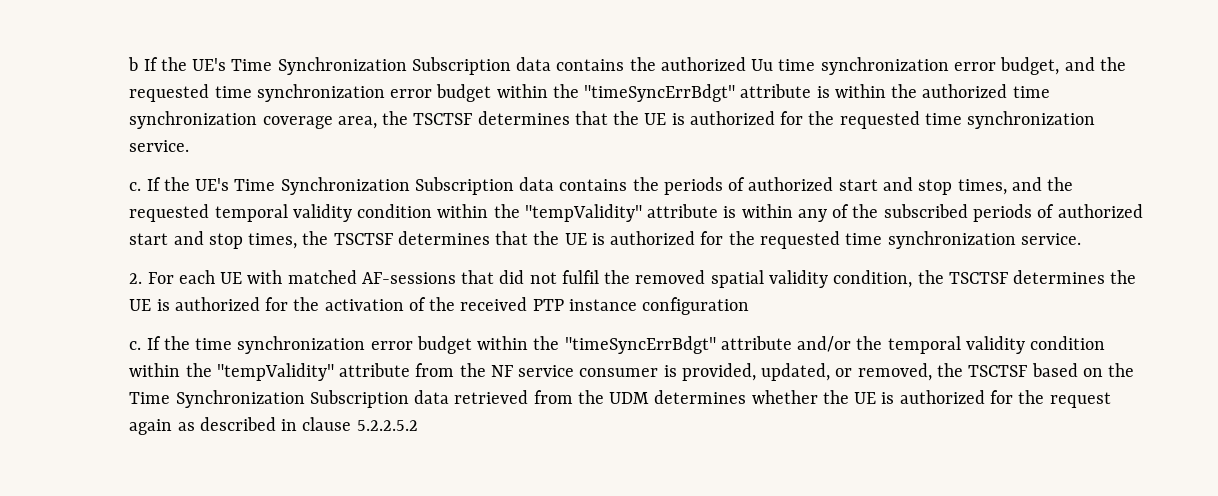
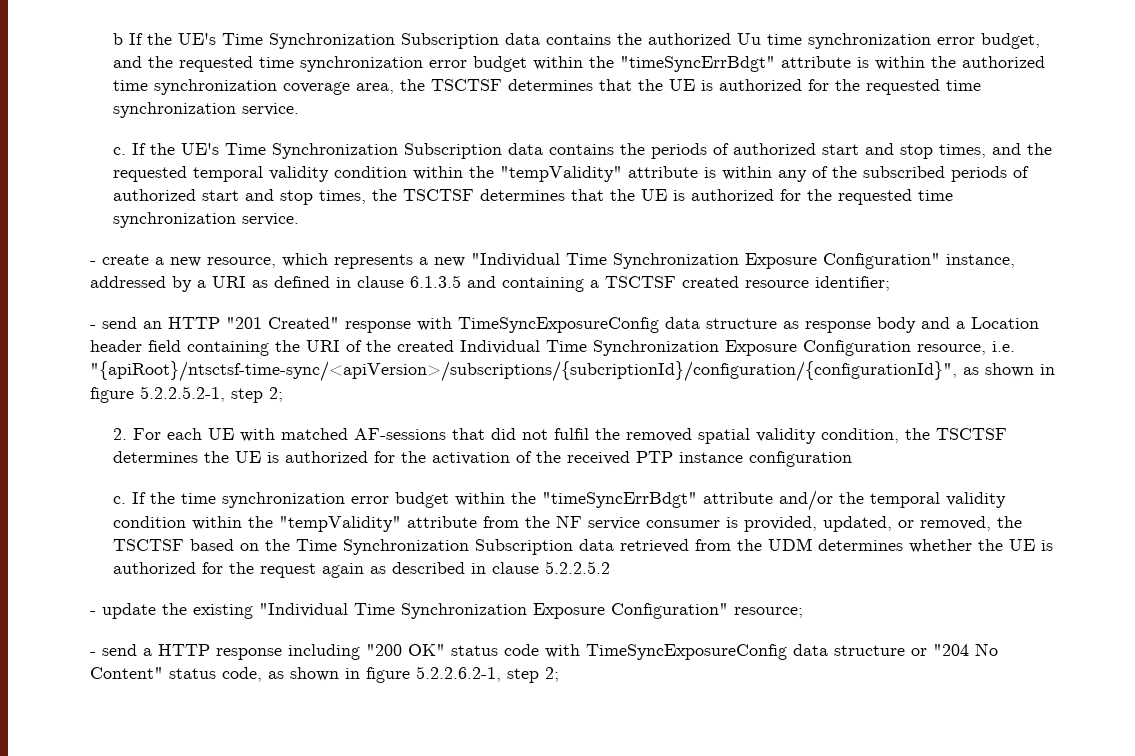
+ - create a new resource, which represents a new "Individual Time Synchronization Exposure Configuration" instance, addressed by a URI as defined in clause 6.1.3.5 and containing a TSCTSF created resource identifier;
+ - send an HTTP "201 Created" response with TimeSyncExposureConfig data structure as response body and a Location header field containing the URI of the created Individual Time Synchronization Exposure Configuration resource, i.e. "{apiRoot}/ntsctsf-time-sync/<apiVersion>/subscriptions/{subcriptionId}/configuration/{configurationId}", as shown in figure 5.2.2.5.2-1, step 2;
+ - update the existing "Individual Time Synchronization Exposure Configuration" resource;
+ - send a HTTP response including "200 OK" status code with TimeSyncExposureConfig data structure or "204 No Content" status code, as shown in figure 5.2.2.6.2-1, step 2;

